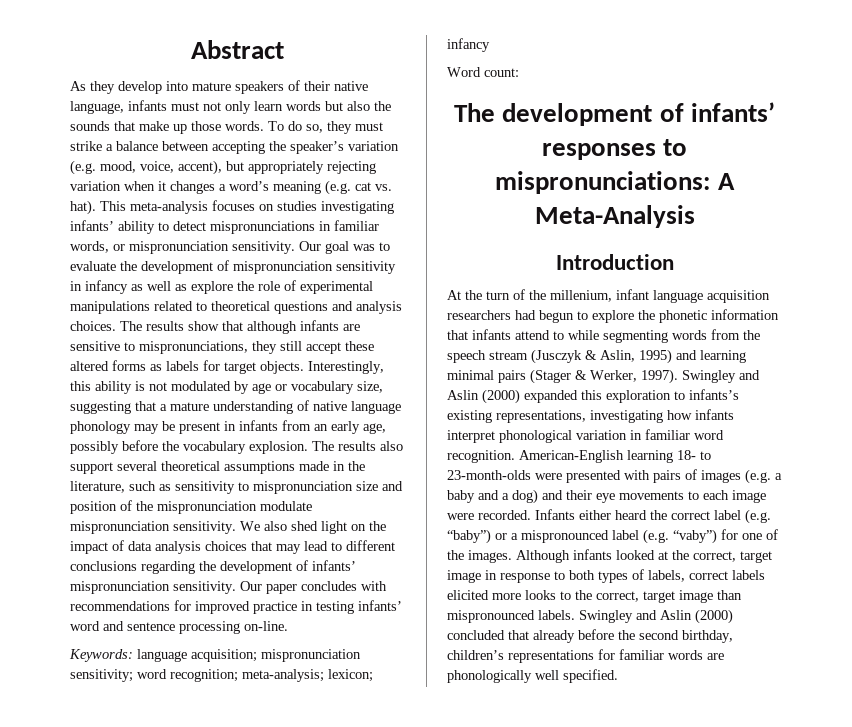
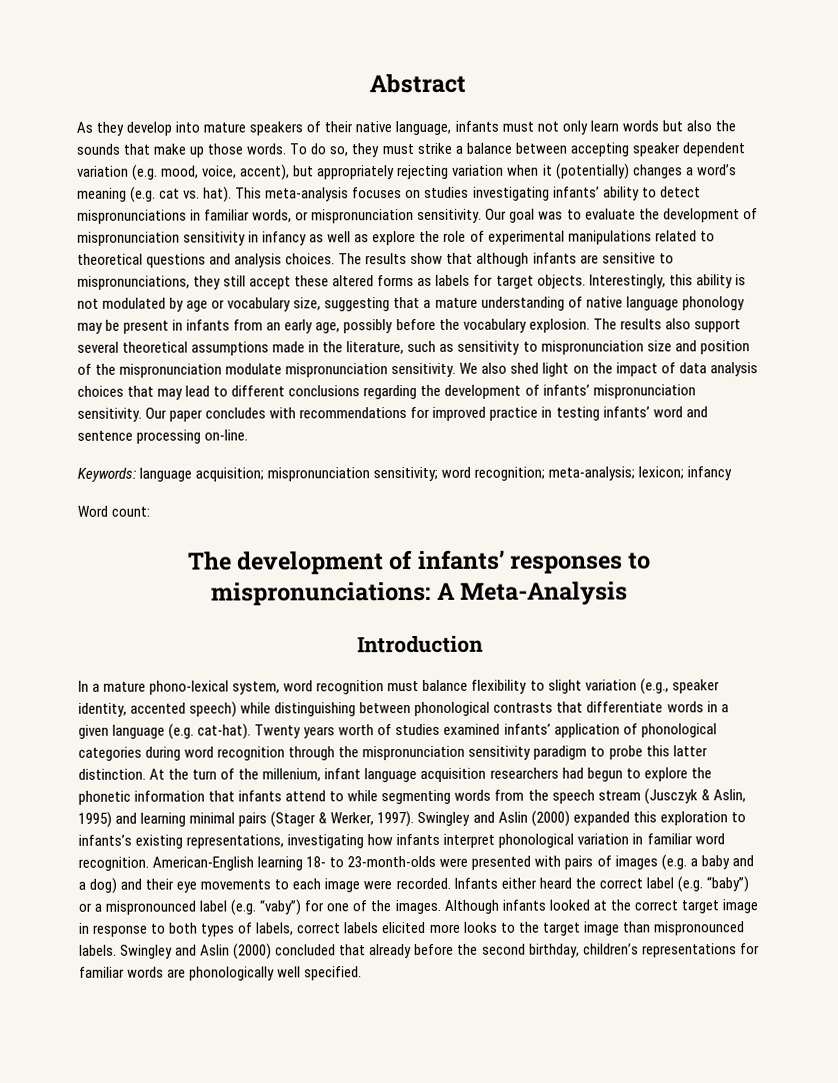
- To do so, they must strike a balance between accepting the speaker’s variation (e.g. mood, voice, accent), but appropriately rejecting variation when it changes a word’s meaning (e.g. cat vs. hat).
+ To do so, they must strike a balance between accepting speaker dependent variation (e.g. mood, voice, accent), but appropriately rejecting variation when it (potentially) changes a word’s meaning (e.g. cat vs. hat).
+ In a mature phono-lexical system, word recognition must balance flexibility to slight variation (e.g., speaker identity, accented speech) while distinguishing between phonological contrasts that differentiate words in a given language (e.g. cat-hat). Twenty years worth of studies examined infants’ application of phonological categories during word recognition through the mispronunciation sensitivity paradigm to probe this latter distinction.
- Although infants looked at the correct, target image in response to both types of labels, correct labels elicited more looks to the correct, target image than mispronounced labels.
+ Although infants looked at the correct target image in response to both types of labels, correct labels elicited more looks to the target image than mispronounced labels.

